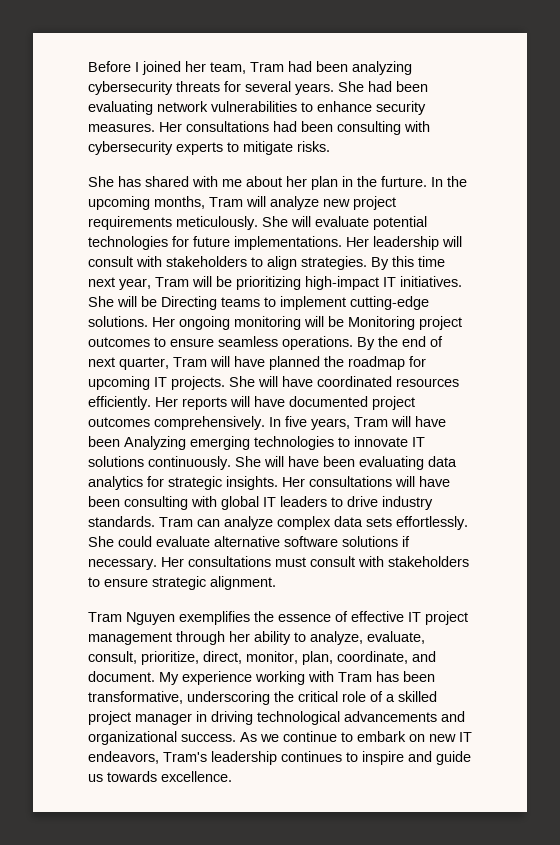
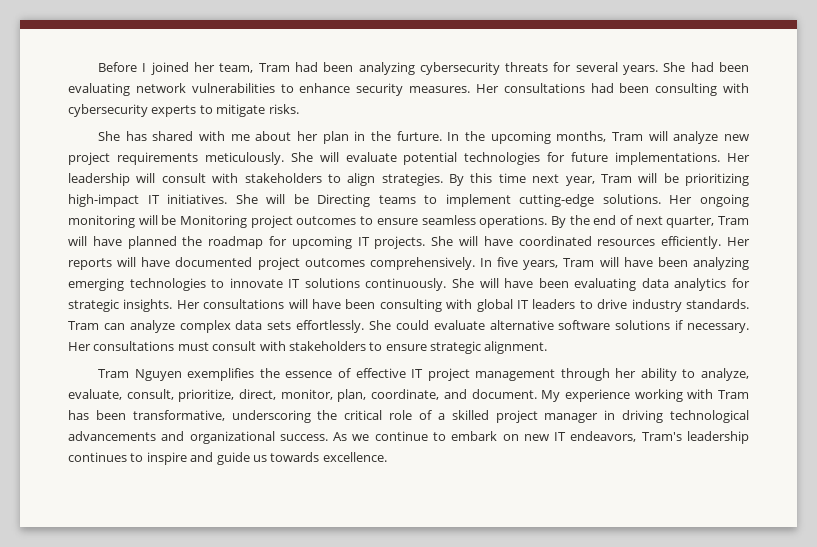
- In five years, Tram will have been Analyzing emerging technologies to innovate IT solutions continuously.
+ In five years, Tram will have been analyzing emerging technologies to innovate IT solutions continuously.

